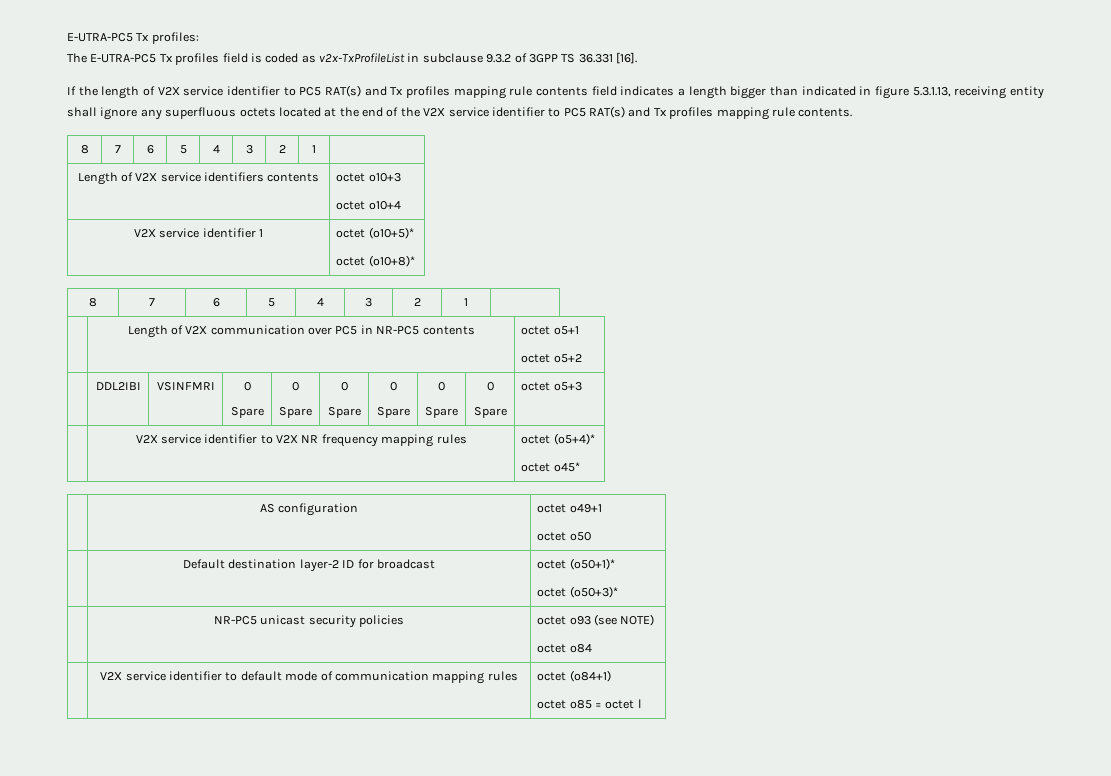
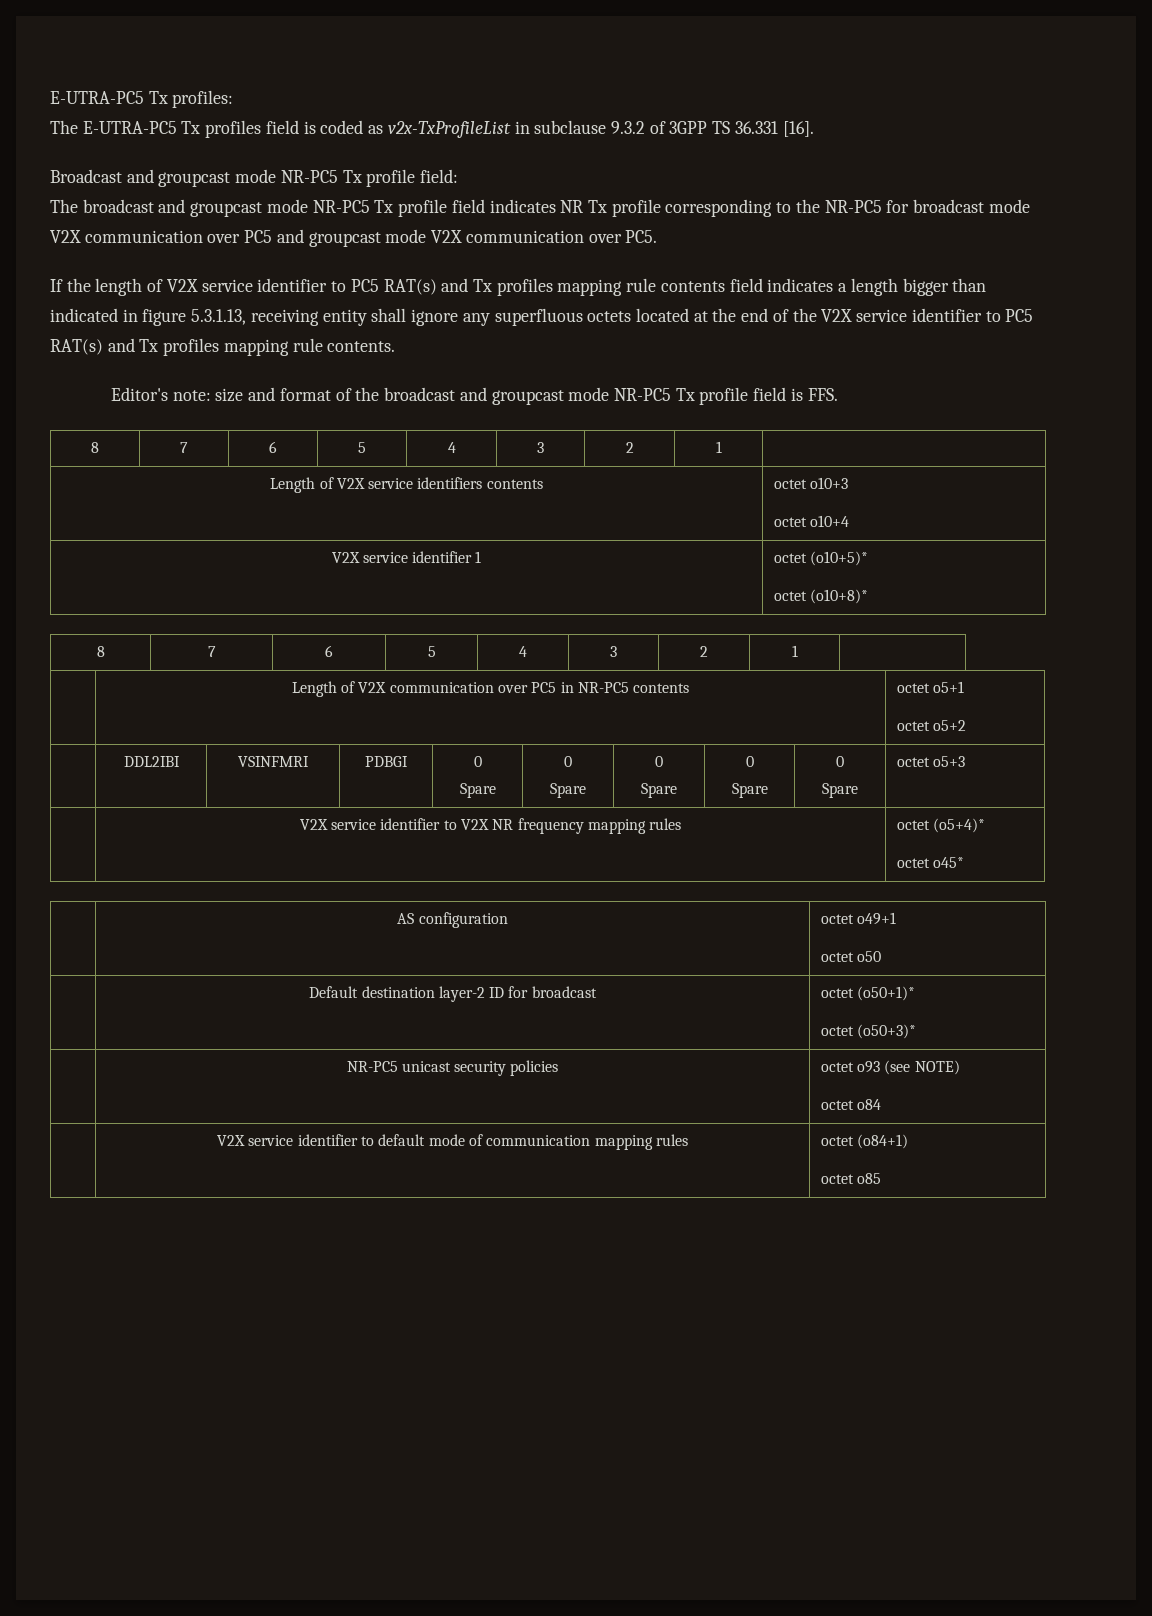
+ Broadcast and groupcast mode NR-PC5 Tx profile field:
+ The broadcast and groupcast mode NR-PC5 Tx profile field indicates NR Tx profile corresponding to the NR-PC5 for broadcast mode V2X communication over PC5 and groupcast mode V2X communication over PC5.
+ Editor's note: size and format of the broadcast and groupcast mode NR-PC5 Tx profile field is FFS.
- | DDL2IBI | VSINFMRI | 0
- Spare | 0
+ | DDL2IBI | VSINFMRI | PDBGI | 0
  | V2X service identifier to default mode of communication mapping rules | octet (o84+1)
- octet o85 = octet l
+ octet o85

